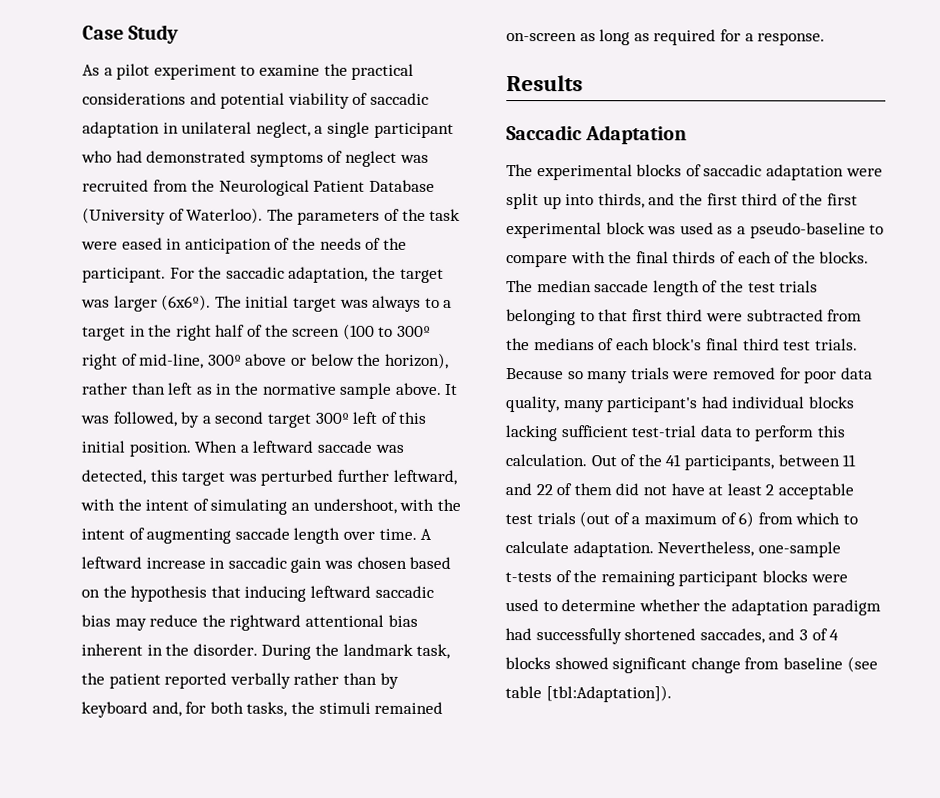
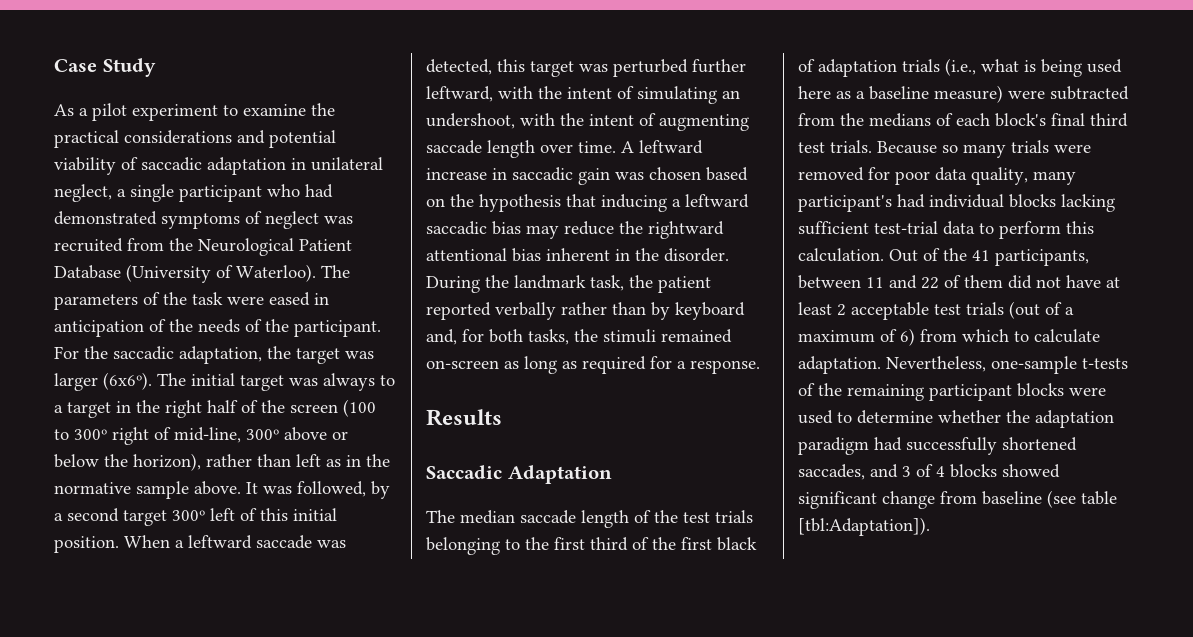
- A leftward increase in saccadic gain was chosen based on the hypothesis that inducing leftward saccadic bias may reduce the rightward attentional bias inherent in the disorder.
+ A leftward increase in saccadic gain was chosen based on the hypothesis that inducing a leftward saccadic bias may reduce the rightward attentional bias inherent in the disorder.
- The experimental blocks of saccadic adaptation were split up into thirds, and the first third of the first experimental block was used as a pseudo-baseline to compare with the final thirds of each of the blocks. The median saccade length of the test trials belonging to that first third were subtracted from the medians of each block's final third test trials.
+ The median saccade length of the test trials belonging to the first third of the first black of adaptation trials (i.e., what is being used here as a baseline measure) were subtracted from the medians of each block's final third test trials.

